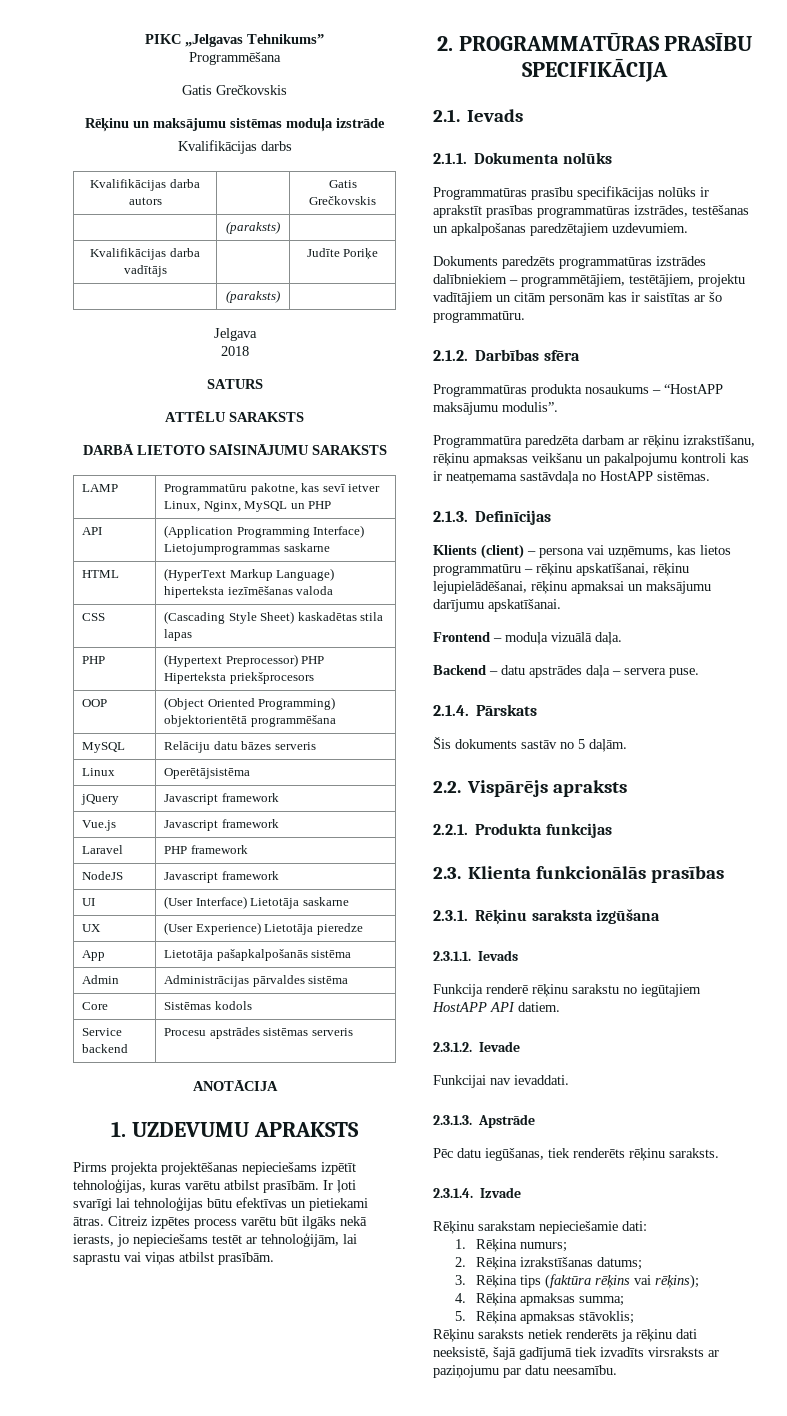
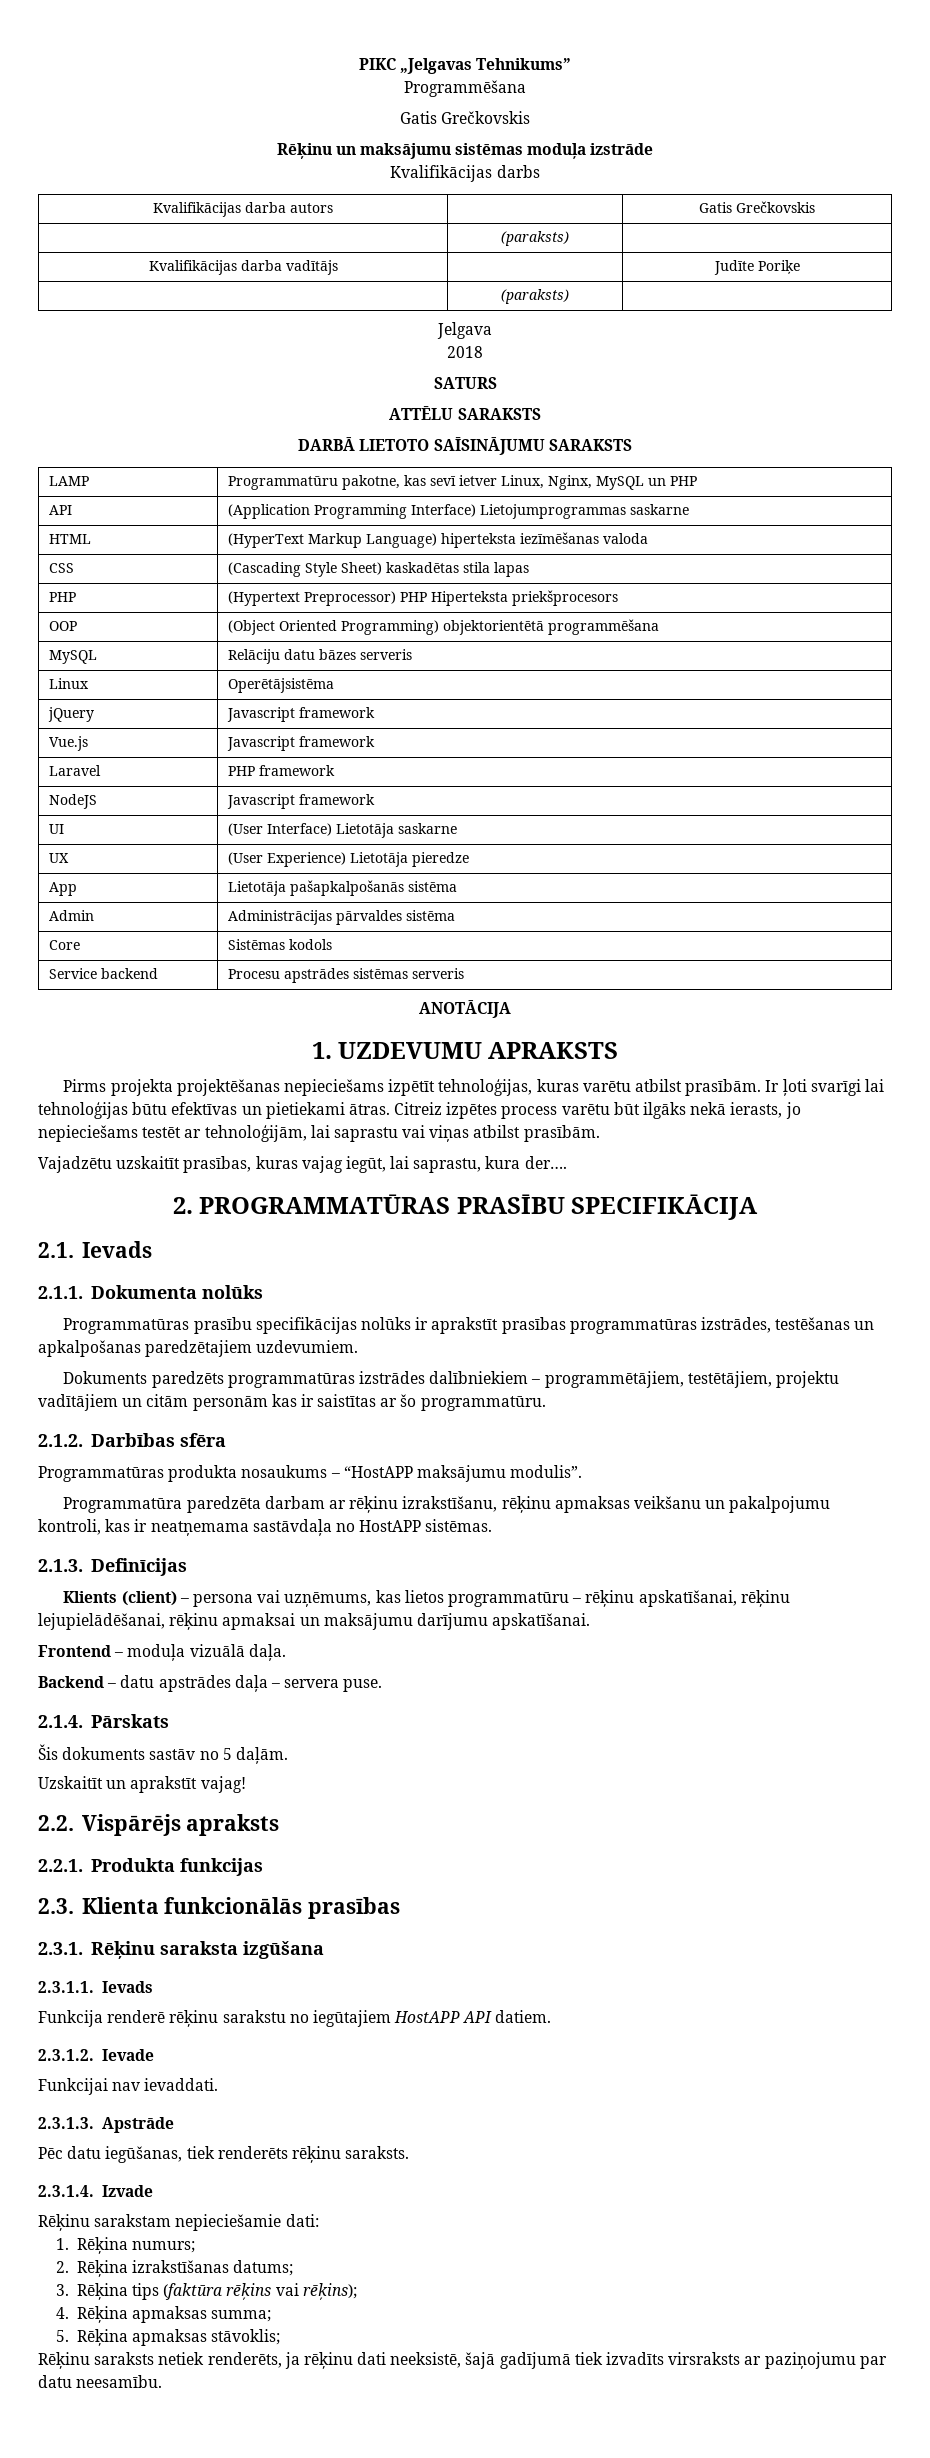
+ Vajadzētu uzskaitīt prasības, kuras vajag iegūt, lai saprastu, kura der….
- Programmatūra paredzēta darbam ar rēķinu izrakstīšanu, rēķinu apmaksas veikšanu un pakalpojumu kontroli kas ir neatņemama sastāvdaļa no HostAPP sistēmas.
+ Programmatūra paredzēta darbam ar rēķinu izrakstīšanu, rēķinu apmaksas veikšanu un pakalpojumu kontroli, kas ir neatņemama sastāvdaļa no HostAPP sistēmas.
+ Uzskaitīt un aprakstīt vajag!
- Rēķinu saraksts netiek renderēts ja rēķinu dati neeksistē, šajā gadījumā tiek izvadīts virsraksts ar paziņojumu par datu neesamību.
+ Rēķinu saraksts netiek renderēts, ja rēķinu dati neeksistē, šajā gadījumā tiek izvadīts virsraksts ar paziņojumu par datu neesamību.

